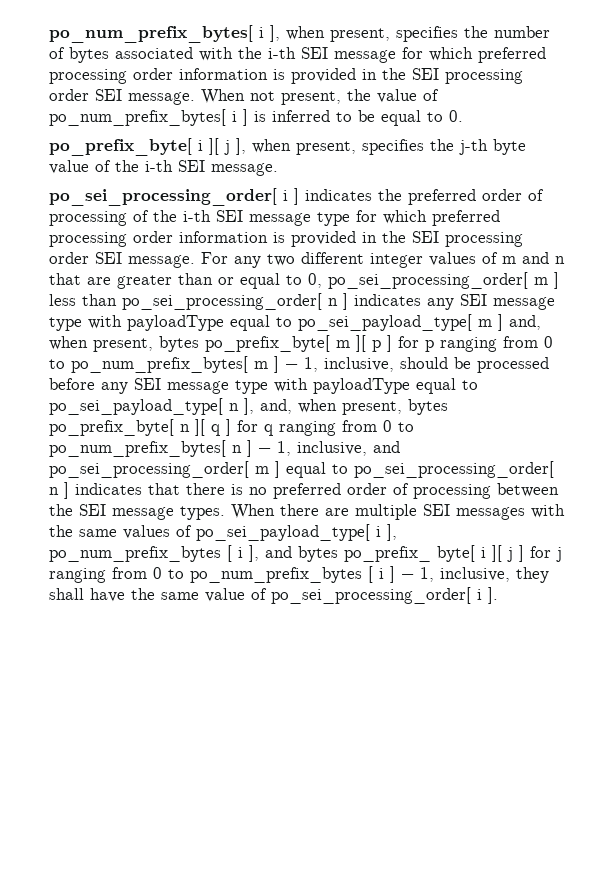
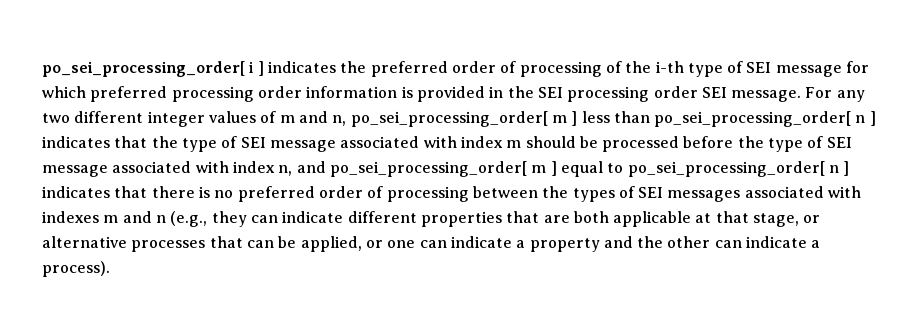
- po_num_prefix_bytes[ i ], when present, specifies the number of bytes associated with the i-th SEI message for which preferred processing order information is provided in the SEI processing order SEI message. When not present, the value of po_num_prefix_bytes[ i ] is inferred to be equal to 0.
- po_prefix_byte[ i ][ j ], when present, specifies the j-th byte value of the i-th SEI message.
- po_sei_processing_order[ i ] indicates the preferred order of processing of the i-th SEI message type for which preferred processing order information is provided in the SEI processing order SEI message.
+ po_sei_processing_order[ i ] indicates the preferred order of processing of the i-th type of SEI message for which preferred processing order information is provided in the SEI processing order SEI message.
- For any two different integer values of m and n that are greater than or equal to 0, po_sei_processing_order[ m ] less than po_sei_processing_order[ n ] indicates any SEI message type with payloadType equal to po_sei_payload_type[ m ] and, when present, bytes po_prefix_byte[ m ][ p ] for p ranging from 0 to po_num_prefix_bytes[ m ] − 1, inclusive, should be processed before any SEI message type with payloadType equal to po_sei_payload_type[ n ], and, when present, bytes po_prefix_byte[ n ][ q ] for q ranging from 0 to po_num_prefix_bytes[ n ] − 1, inclusive, and po_sei_processing_order[ m ] equal to po_sei_processing_order[ n ] indicates that there is no preferred order of processing between the SEI message types. When there are multiple SEI messages with the same values of po_sei_payload_type[ i ], po_num_prefix_bytes [ i ], and bytes po_prefix_ byte[ i ][ j ] for j ranging from 0 to po_num_prefix_bytes [ i ] − 1, inclusive, they shall have the same value of po_sei_processing_order[ i ].
+ For any two different integer values of m and n, po_sei_processing_order[ m ] less than po_sei_processing_order[ n ] indicates that the type of SEI message associated with index m should be processed before the type of SEI message associated with index n, and po_sei_processing_order[ m ] equal to po_sei_processing_order[ n ] indicates that there is no preferred order of processing between the types of SEI messages associated with indexes m and n (e.g., they can indicate different properties that are both applicable at that stage, or alternative processes that can be applied, or one can indicate a property and the other can indicate a process).

